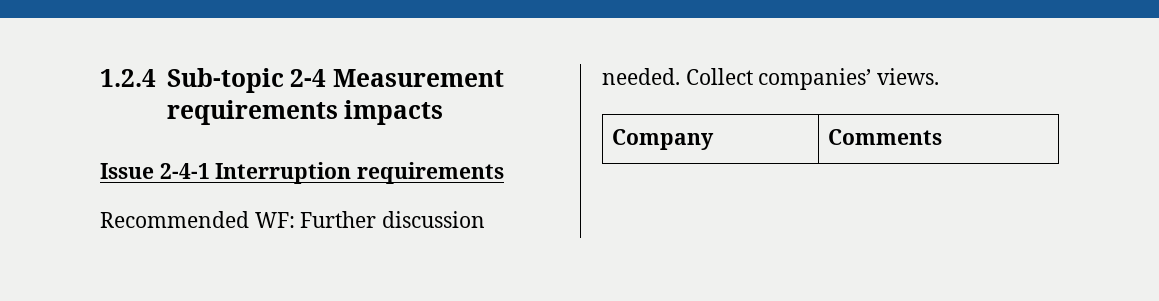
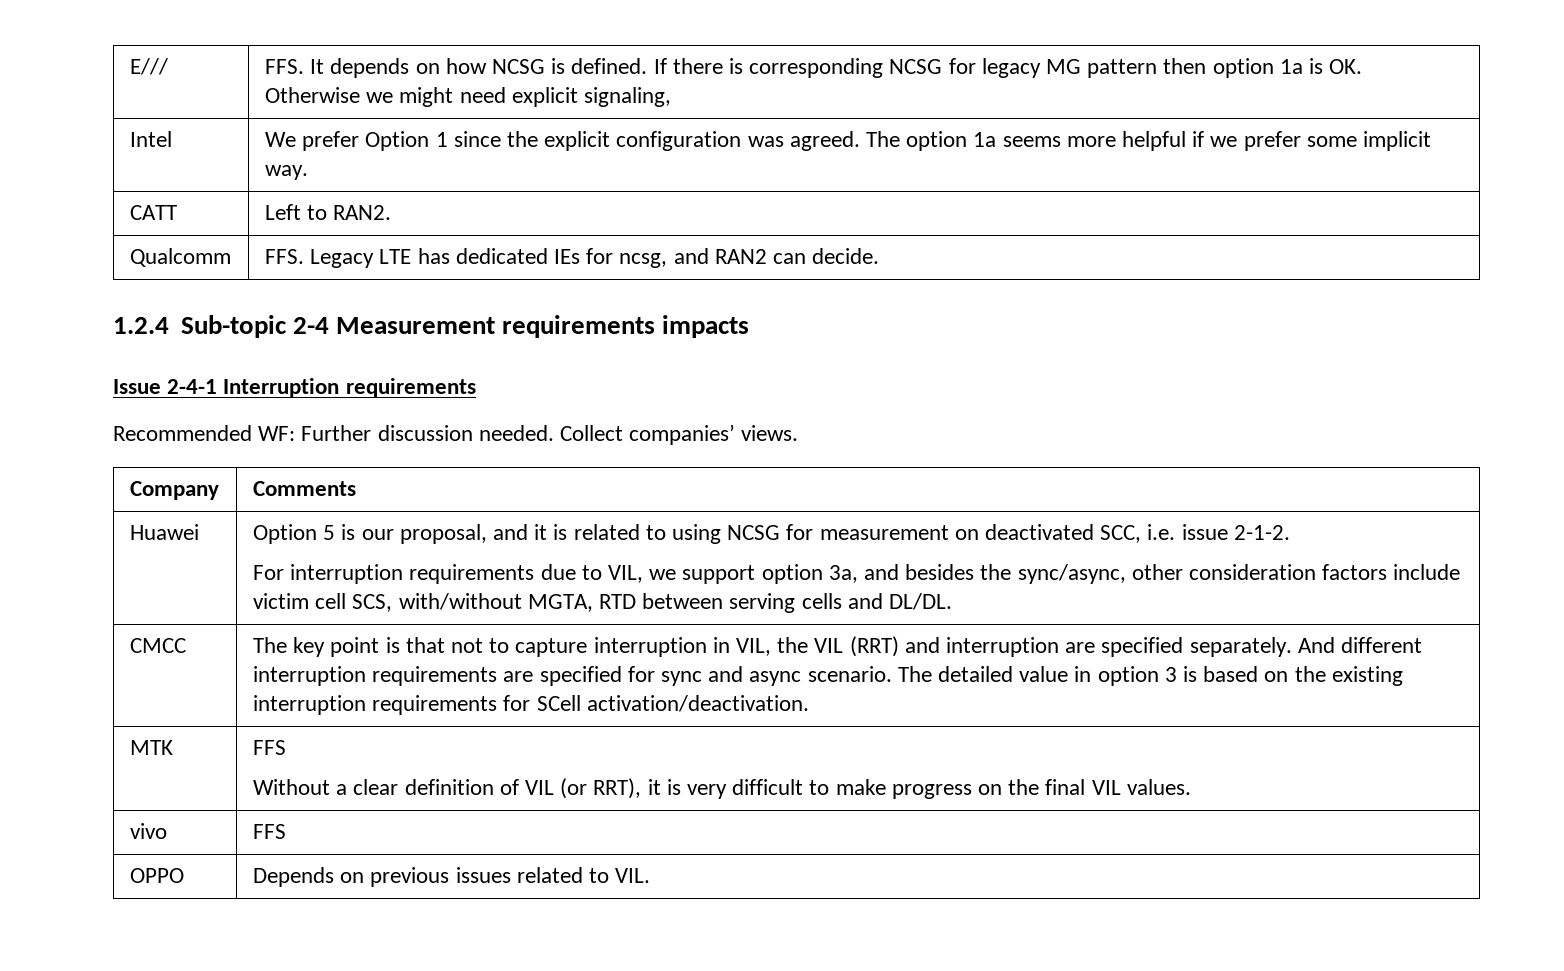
+ E/// | FFS. It depends on how NCSG is defined. If there is corresponding NCSG for legacy MG pattern then option 1a is OK. Otherwise we might need explicit signaling,
+ Intel | We prefer Option 1 since the explicit configuration was agreed. The option 1a seems more helpful if we prefer some implicit way.
+ CATT | Left to RAN2.
+ Qualcomm | FFS. Legacy LTE has dedicated IEs for ncsg, and RAN2 can decide.
+ Huawei | Option 5 is our proposal, and it is related to using NCSG for measurement on deactivated SCC, i.e. issue 2-1-2.
+ For interruption requirements due to VIL, we support option 3a, and besides the sync/async, other consideration factors include victim cell SCS, with/without MGTA, RTD between serving cells and DL/DL.
+ CMCC | The key point is that not to capture interruption in VIL, the VIL (RRT) and interruption are specified separately. And different interruption requirements are specified for sync and async scenario. The detailed value in option 3 is based on the existing interruption requirements for SCell activation/deactivation.
+ MTK | FFS
+ Without a clear definition of VIL (or RRT), it is very difficult to make progress on the final VIL values.
+ vivo | FFS
+ OPPO | Depends on previous issues related to VIL.

